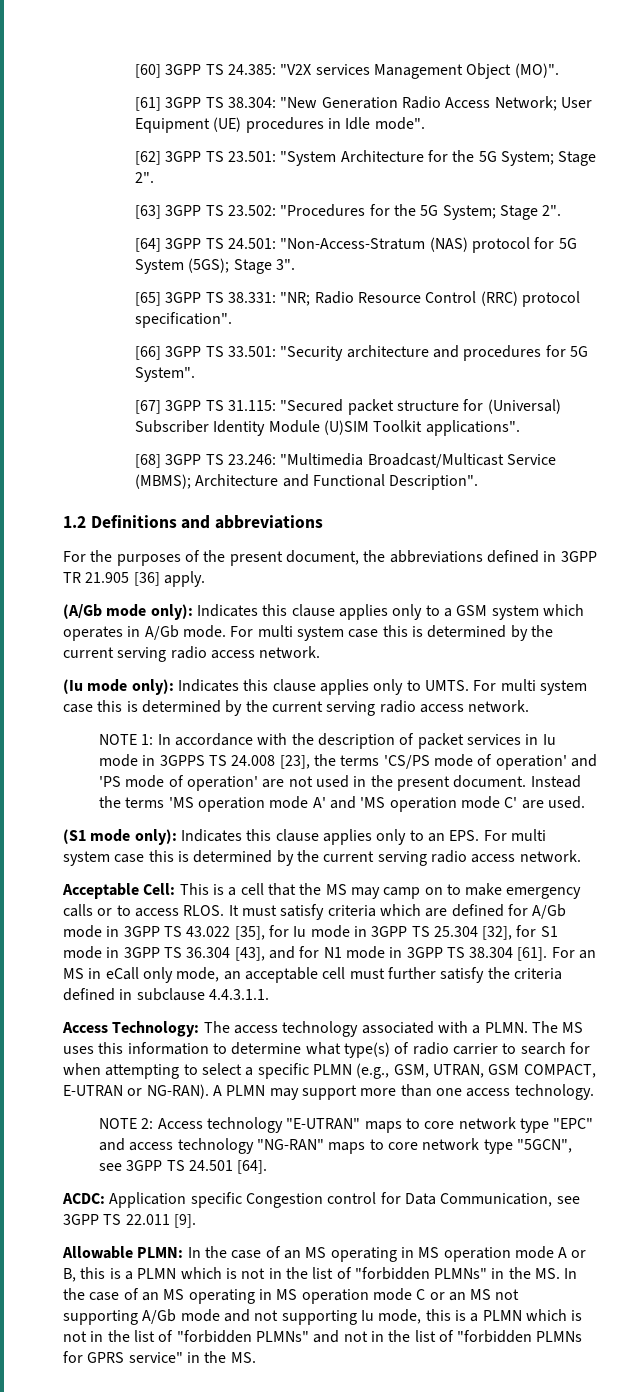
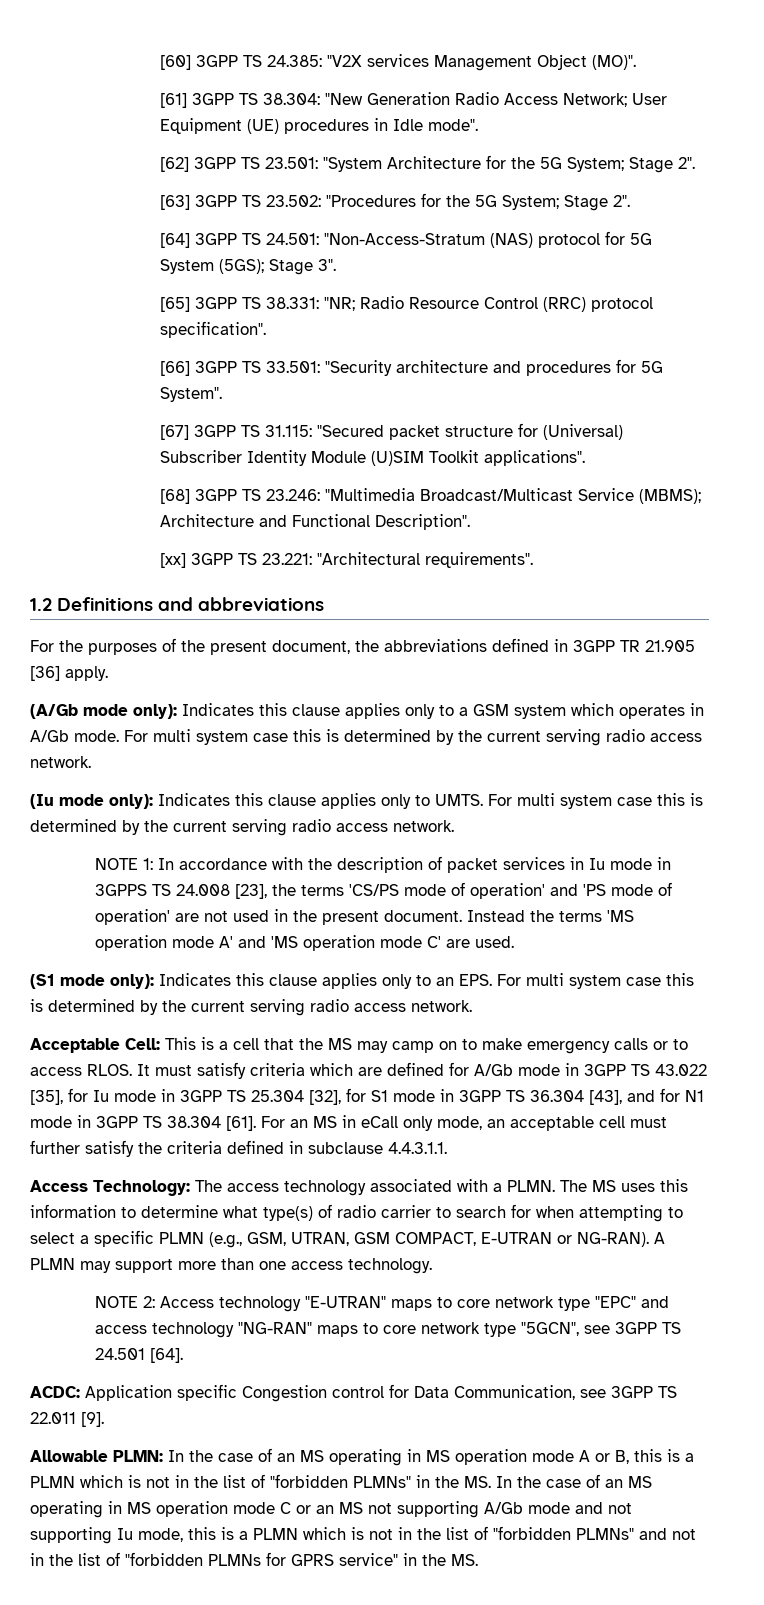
+ [xx] 3GPP TS 23.221: "Architectural requirements".

